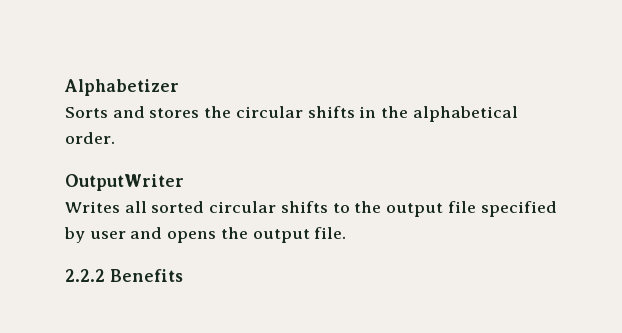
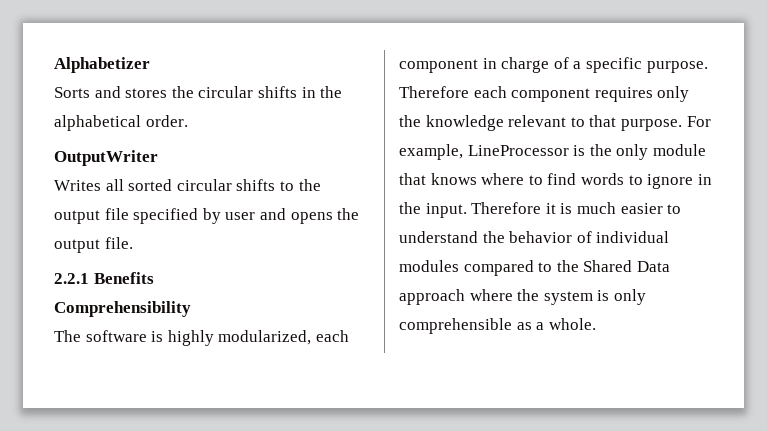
- 2.2.2 Benefits
+ 2.2.1 Benefits
+ Comprehensibility
+ The software is highly modularized, each component in charge of a specific purpose. Therefore each component requires only the knowledge relevant to that purpose. For example, LineProcessor is the only module that knows where to find words to ignore in the input. Therefore it is much easier to understand the behavior of individual modules compared to the Shared Data approach where the system is only comprehensible as a whole.

